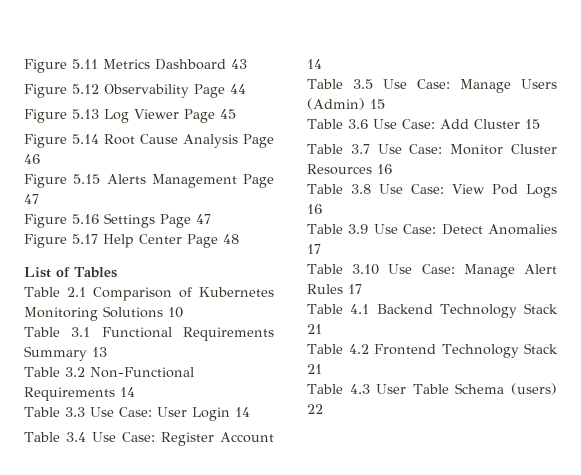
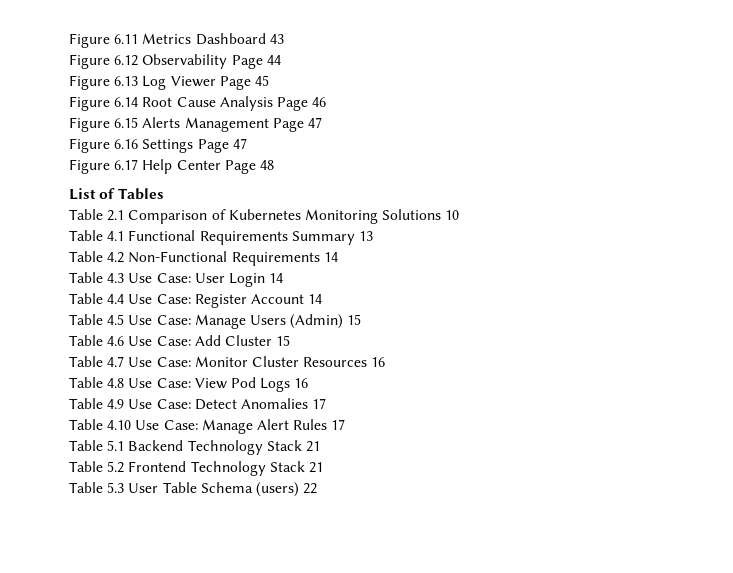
- Figure 5.11 Metrics Dashboard 43
+ Figure 6.11 Metrics Dashboard 43
- Figure 5.12 Observability Page 44
+ Figure 6.12 Observability Page 44
- Figure 5.13 Log Viewer Page 45
+ Figure 6.13 Log Viewer Page 45
- Figure 5.14 Root Cause Analysis Page 46
+ Figure 6.14 Root Cause Analysis Page 46
- Figure 5.15 Alerts Management Page 47
+ Figure 6.15 Alerts Management Page 47
- Figure 5.16 Settings Page 47
+ Figure 6.16 Settings Page 47
- Figure 5.17 Help Center Page 48
+ Figure 6.17 Help Center Page 48
- Table 3.1 Functional Requirements Summary 13
+ Table 4.1 Functional Requirements Summary 13
- Table 3.2 Non-Functional Requirements 14
+ Table 4.2 Non-Functional Requirements 14
- Table 3.3 Use Case: User Login 14
+ Table 4.3 Use Case: User Login 14
- Table 3.4 Use Case: Register Account 14
+ Table 4.4 Use Case: Register Account 14
- Table 3.5 Use Case: Manage Users (Admin) 15
+ Table 4.5 Use Case: Manage Users (Admin) 15
- Table 3.6 Use Case: Add Cluster 15
+ Table 4.6 Use Case: Add Cluster 15
- Table 3.7 Use Case: Monitor Cluster Resources 16
+ Table 4.7 Use Case: Monitor Cluster Resources 16
- Table 3.8 Use Case: View Pod Logs 16
+ Table 4.8 Use Case: View Pod Logs 16
- Table 3.9 Use Case: Detect Anomalies 17
+ Table 4.9 Use Case: Detect Anomalies 17
- Table 3.10 Use Case: Manage Alert Rules 17
+ Table 4.10 Use Case: Manage Alert Rules 17
- Table 4.1 Backend Technology Stack 21
+ Table 5.1 Backend Technology Stack 21
- Table 4.2 Frontend Technology Stack 21
+ Table 5.2 Frontend Technology Stack 21
- Table 4.3 User Table Schema (users) 22
+ Table 5.3 User Table Schema (users) 22

